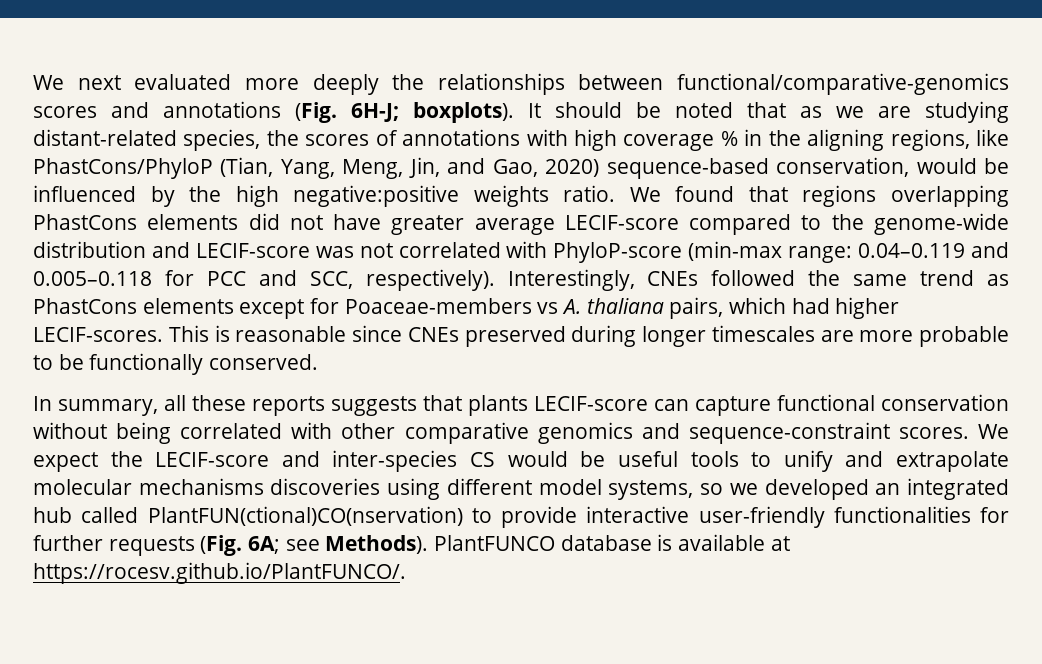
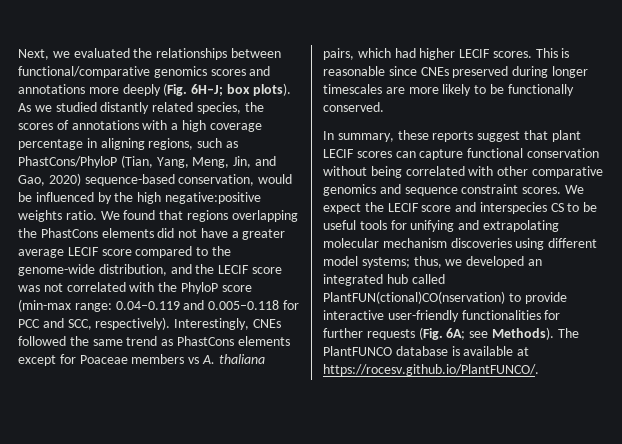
- We next evaluated more deeply the relationships between functional/comparative-genomics scores and annotations (Fig. 6H-J; boxplots). It should be noted that as we are studying distant-related species, the scores of annotations with high coverage % in the aligning regions, like PhastCons/PhyloP (Tian, Yang, Meng, Jin, and Gao, 2020) sequence-based conservation, would be influenced by the high negative:positive weights ratio.
+ Next, we evaluated the relationships between functional/comparative genomics scores and annotations more deeply (Fig. 6H–J; box plots). As we studied distantly related species, the scores of annotations with a high coverage percentage in aligning regions, such as PhastCons/PhyloP (Tian, Yang, Meng, Jin, and Gao, 2020) sequence-based conservation, would be influenced by the high negative:positive weights ratio.
- We found that regions overlapping PhastCons elements did not have greater average LECIF-score compared to the genome-wide distribution and LECIF-score was not correlated with PhyloP-score (min-max range: 0.04–0.119 and 0.005–0.118 for PCC and SCC, respectively).
+ We found that regions overlapping the PhastCons elements did not have a greater average LECIF score compared to the genome-wide distribution, and the LECIF score was not correlated with the PhyloP score (min-max range: 0.04–0.119 and 0.005–0.118 for PCC and SCC, respectively).
- Interestingly, CNEs followed the same trend as PhastCons elements except for Poaceae-members vs A. thaliana pairs, which had higher LECIF-scores.
+ Interestingly, CNEs followed the same trend as PhastCons elements except for Poaceae members vs A. thaliana pairs, which had higher LECIF scores.
- This is reasonable since CNEs preserved during longer timescales are more probable to be functionally conserved.
+ This is reasonable since CNEs preserved during longer timescales are more likely to be functionally conserved.
- In summary, all these reports suggests that plants LECIF-score can capture functional conservation without being correlated with other comparative genomics and sequence-constraint scores.
+ In summary, these reports suggest that plant LECIF scores can capture functional conservation without being correlated with other comparative genomics and sequence constraint scores.
- We expect the LECIF-score and inter-species CS would be useful tools to unify and extrapolate molecular mechanisms discoveries using different model systems, so we developed an integrated hub called PlantFUN(ctional)CO(nservation) to provide interactive user-friendly functionalities for further requests (Fig. 6A; see Methods).
+ We expect the LECIF score and interspecies CS to be useful tools for unifying and extrapolating molecular mechanism discoveries using different model systems; thus, we developed an integrated hub called PlantFUN(ctional)CO(nservation) to provide interactive user-friendly functionalities for further requests (Fig. 6A; see Methods).
- PlantFUNCO database is available at https://rocesv.github.io/PlantFUNCO/.
+ The PlantFUNCO database is available at https://rocesv.github.io/PlantFUNCO/.

